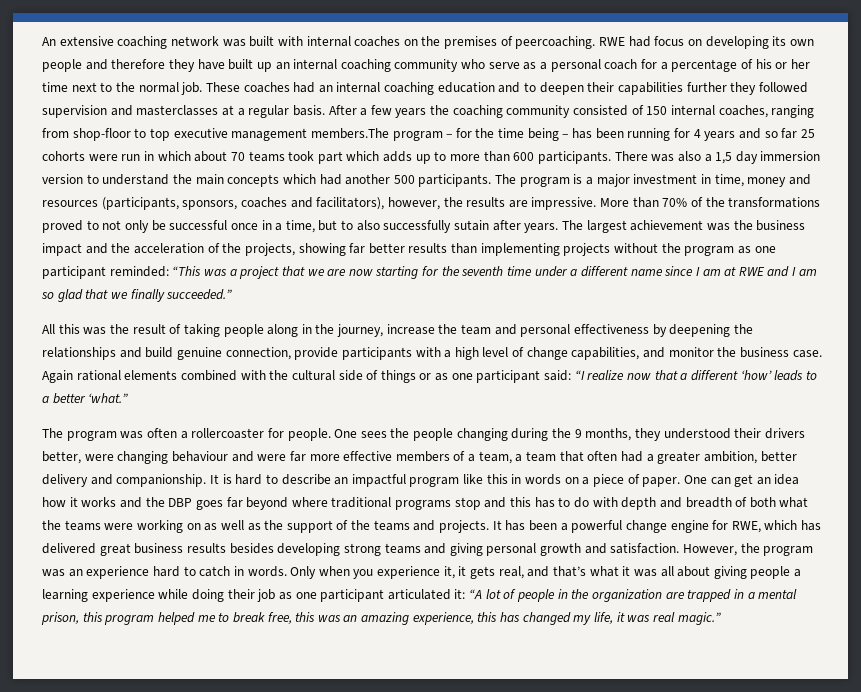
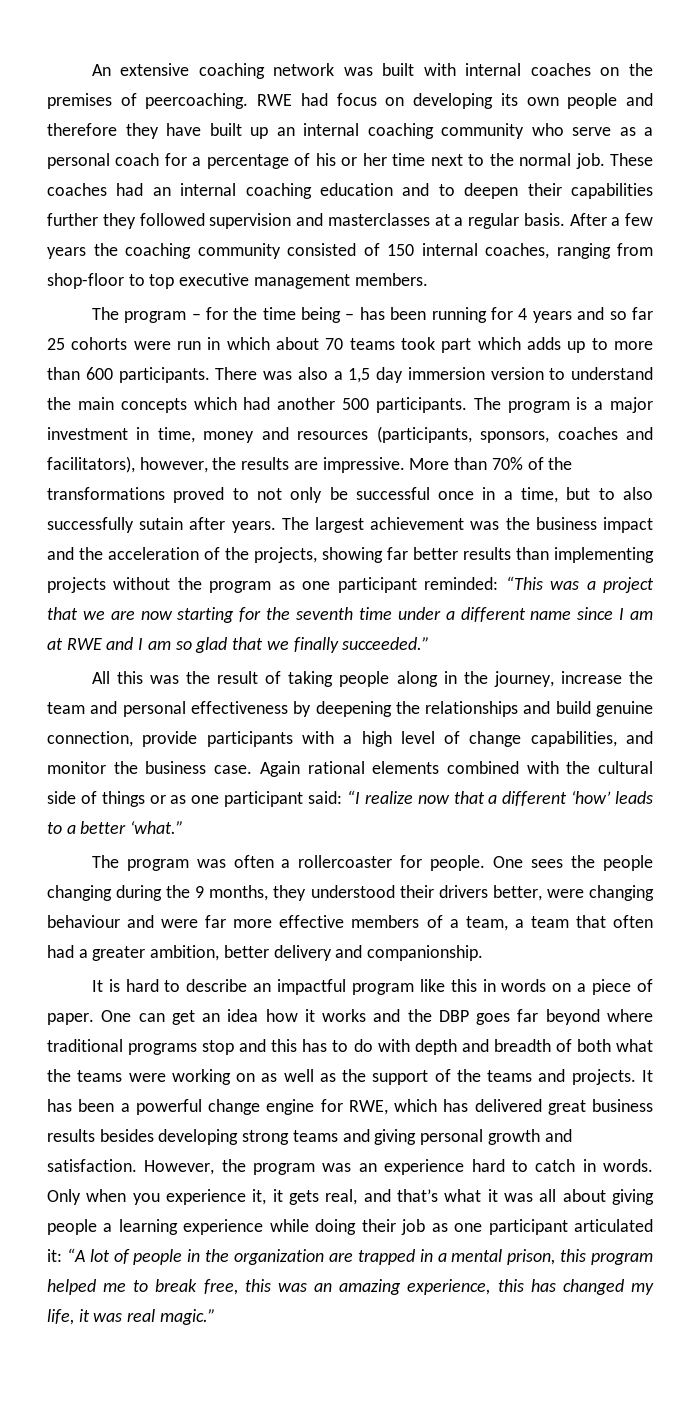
- After a few years the coaching community consisted of 150 internal coaches, ranging from shop-floor to top executive management members.The program – for the time being – has been running for 4 years and so far 25 cohorts were run in which about 70 teams took part which adds up to more than 600 participants.
+ After a few years the coaching community consisted of 150 internal coaches, ranging from shop-floor to top executive management members.
+ The program – for the time being – has been running for 4 years and so far 25 cohorts were run in which about 70 teams took part which adds up to more than 600 participants.
- One sees the people changing during the 9 months, they understood their drivers better, were changing behaviour and were far more effective members of a team, a team that often had a greater ambition, better delivery and companionship. It is hard to describe an impactful program like this in words on a piece of paper.
+ One sees the people changing during the 9 months, they understood their drivers better, were changing behaviour and were far more effective members of a team, a team that often had a greater ambition, better delivery and companionship.
+ It is hard to describe an impactful program like this in words on a piece of paper.

